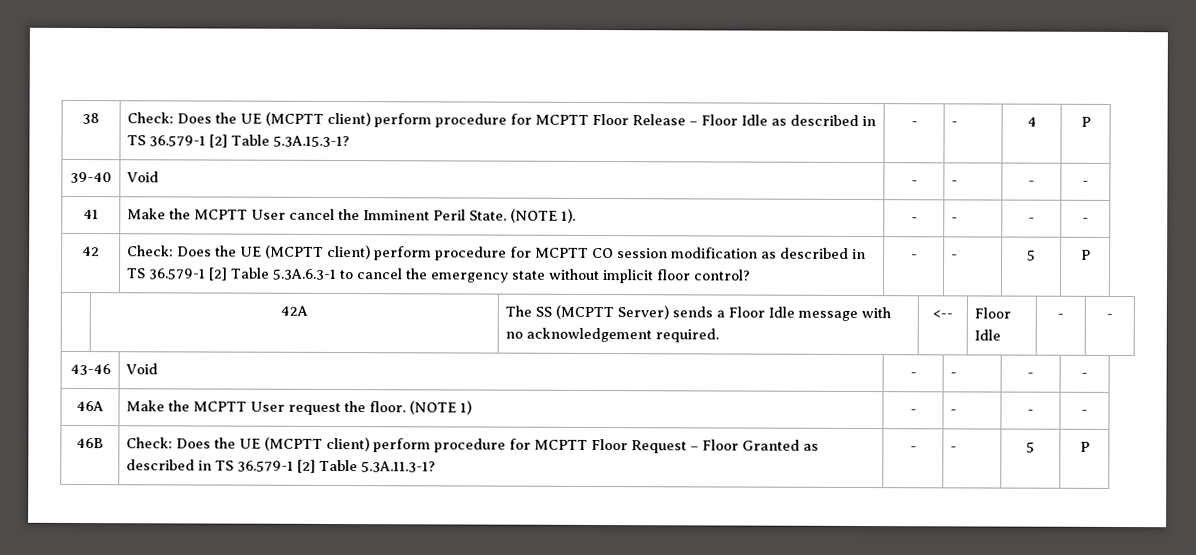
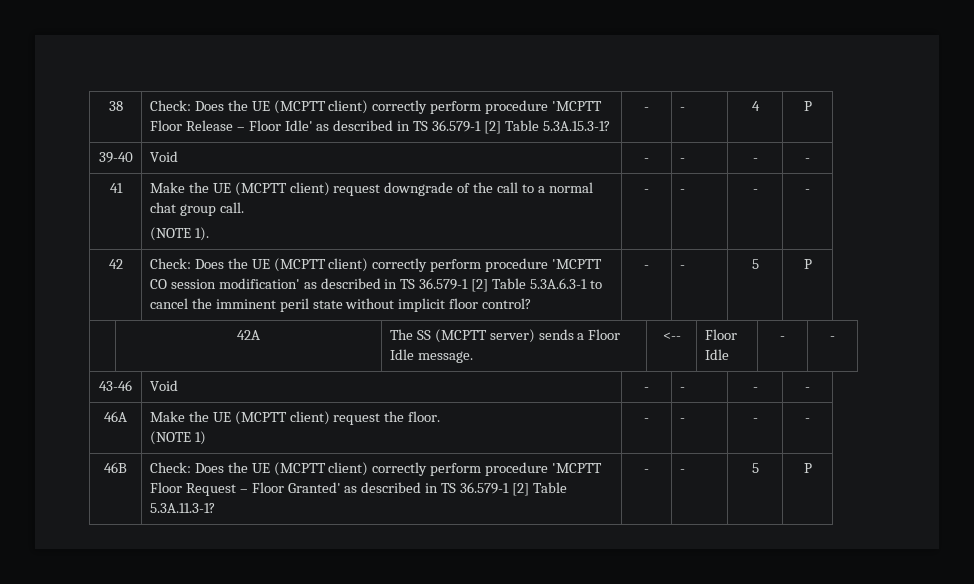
- 38 | Check: Does the UE (MCPTT client) perform procedure for MCPTT Floor Release – Floor Idle as described in TS 36.579-1 [2] Table 5.3A.15.3-1? | - | - | 4 | P
+ 38 | Check: Does the UE (MCPTT client) correctly perform procedure 'MCPTT Floor Release – Floor Idle' as described in TS 36.579-1 [2] Table 5.3A.15.3-1? | - | - | 4 | P
- 41 | Make the MCPTT User cancel the Imminent Peril State. (NOTE 1). | - | - | - | -
+ 41 | Make the UE (MCPTT client) request downgrade of the call to a normal chat group call.
+ (NOTE 1). | - | - | - | -
- 42 | Check: Does the UE (MCPTT client) perform procedure for MCPTT CO session modification as described in TS 36.579-1 [2] Table 5.3A.6.3-1 to cancel the emergency state without implicit floor control? | - | - | 5 | P
+ 42 | Check: Does the UE (MCPTT client) correctly perform procedure 'MCPTT CO session modification' as described in TS 36.579-1 [2] Table 5.3A.6.3-1 to cancel the imminent peril state without implicit floor control? | - | - | 5 | P
- | 42A | The SS (MCPTT Server) sends a Floor Idle message with no acknowledgement required. | <-- | Floor Idle | - | -
+ | 42A | The SS (MCPTT server) sends a Floor Idle message. | <-- | Floor Idle | - | -
- 46A | Make the MCPTT User request the floor. (NOTE 1) | - | - | - | -
+ 46A | Make the UE (MCPTT client) request the floor.
+ (NOTE 1) | - | - | - | -
- 46B | Check: Does the UE (MCPTT client) perform procedure for MCPTT Floor Request – Floor Granted as described in TS 36.579-1 [2] Table 5.3A.11.3-1? | - | - | 5 | P
+ 46B | Check: Does the UE (MCPTT client) correctly perform procedure 'MCPTT Floor Request – Floor Granted' as described in TS 36.579-1 [2] Table 5.3A.11.3-1? | - | - | 5 | P

